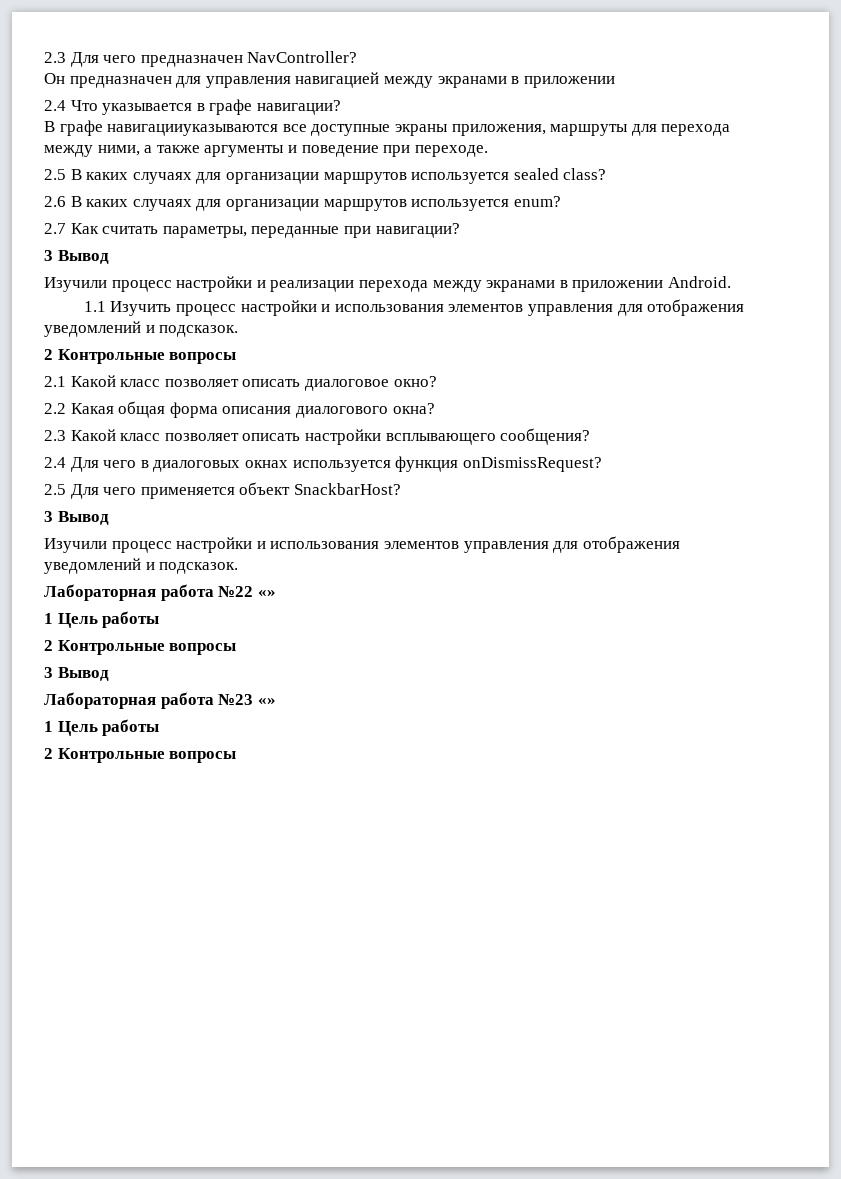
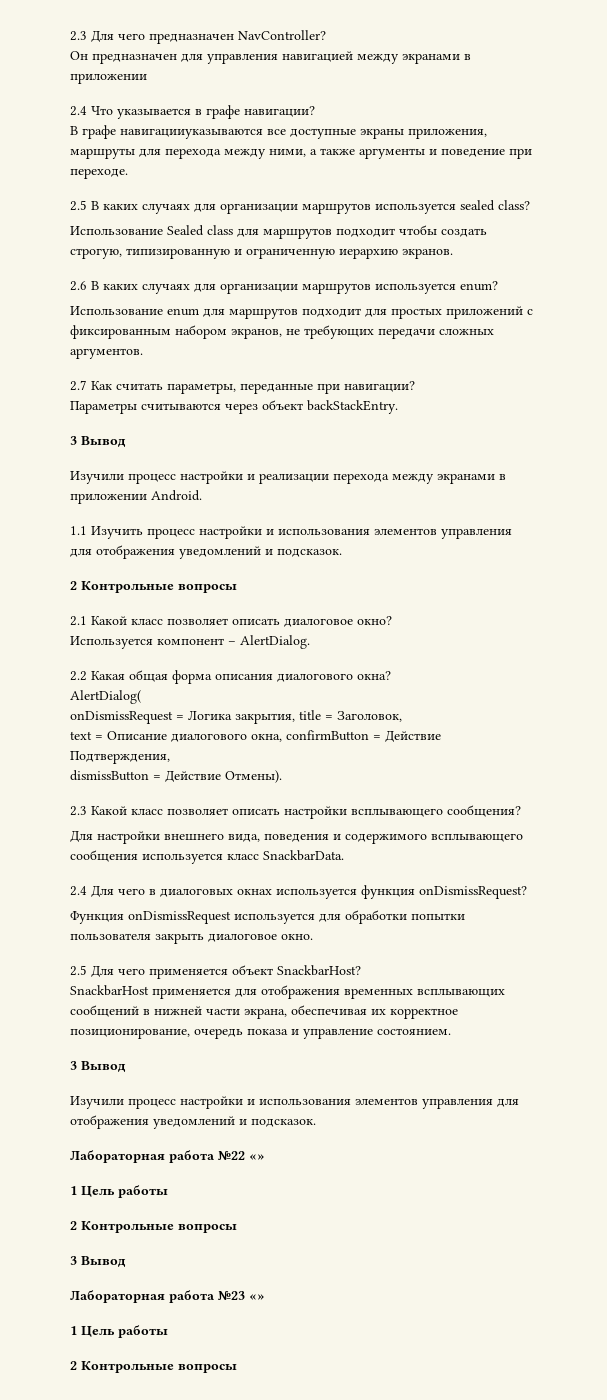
+ Использование Sealed class для маршрутов подходит чтобы создать строгую, типизированную и ограниченную иерархию экранов.
+ Использование enum для маршрутов подходит для простых приложений с фиксированным набором экранов, не требующих передачи сложных аргументов.
+ Параметры считываются через объект backStackEntry.
+ Используется компонент – AlertDialog.
+ AlertDialog(
+ onDismissRequest = Логика закрытия, title = Заголовок,
+ text = Описание диалогового окна, сonfirmButton = Действие Подтверждения,
+ dismissButton = Действие Отмены).
+ Для настройки внешнего вида, поведения и содержимого всплывающего сообщения используется класс SnackbarData.
+ Функция onDismissRequest используется для обработки попытки пользователя закрыть диалоговое окно.
+ SnackbarHost применяется для отображения временных всплывающих сообщений в нижней части экрана, обеспечивая их корректное позиционирование, очередь показа и управление состоянием.

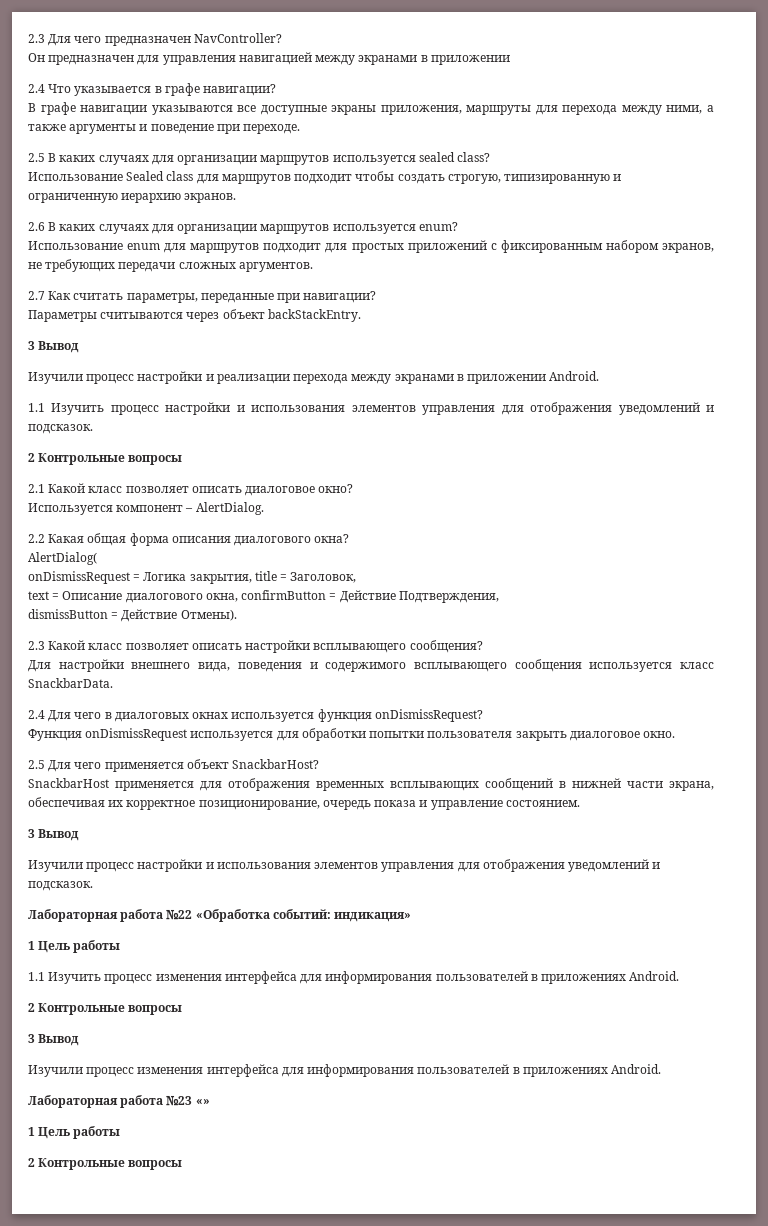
- В графе навигацииуказываются все доступные экраны приложения, маршруты для перехода между ними, а также аргументы и поведение при переходе.
+ В графе навигации указываются все доступные экраны приложения, маршруты для перехода между ними, а также аргументы и поведение при переходе.
- Лабораторная работа №22 «»
+ Лабораторная работа №22 «Обработка событий: индикация»
  1 Цель работы
+ 1.1 Изучить процесс изменения интерфейса для информирования пользователей в приложениях Android.
+ Изучили процесс изменения интерфейса для информирования пользователей в приложениях Android.

